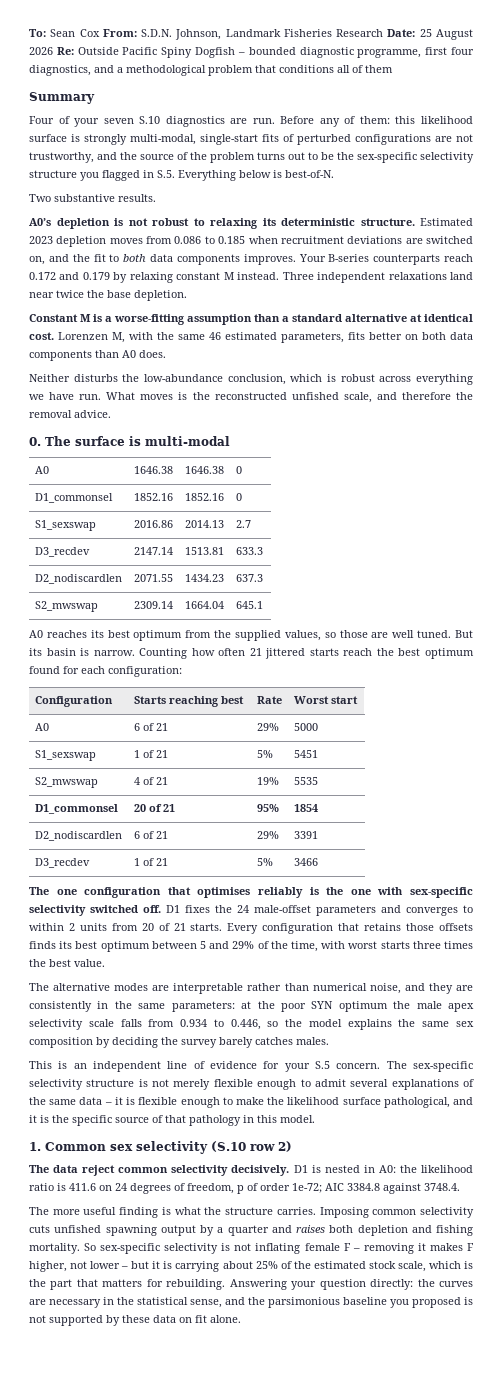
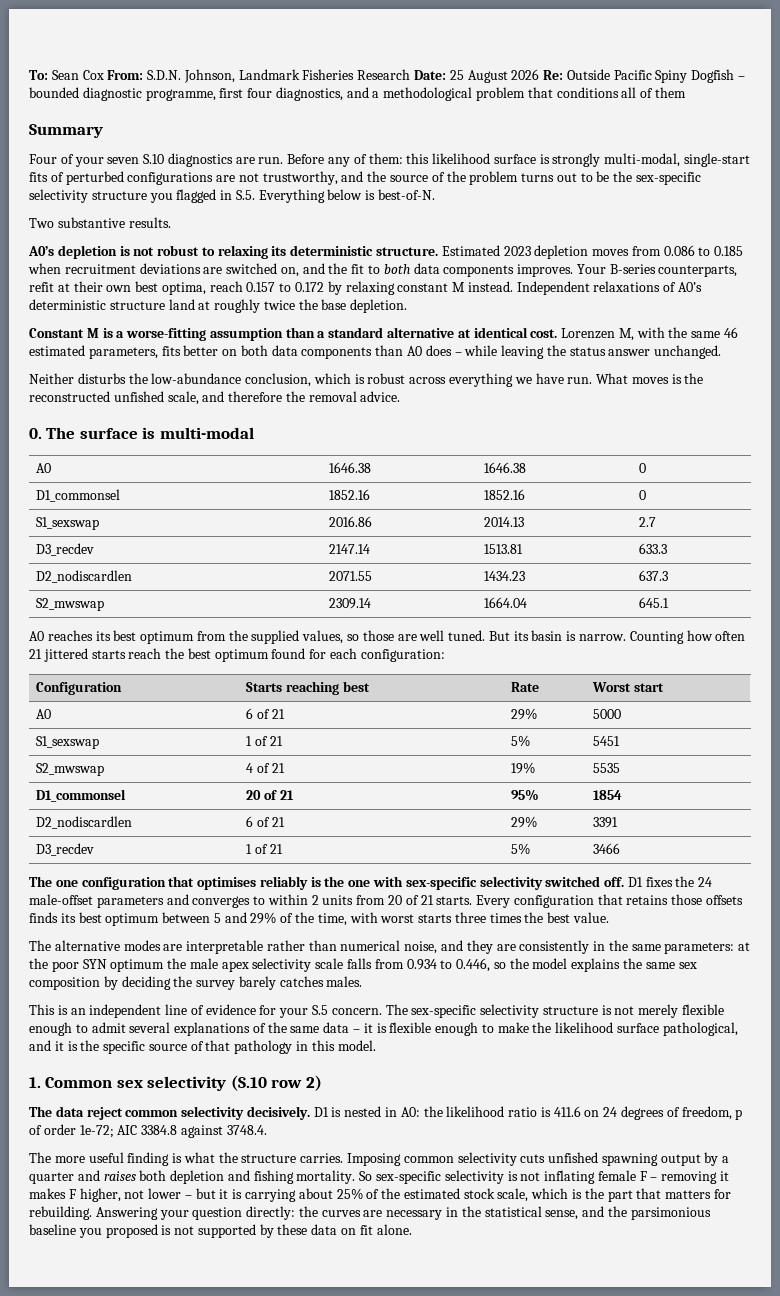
- Your B-series counterparts reach 0.172 and 0.179 by relaxing constant M instead.
+ Your B-series counterparts, refit at their own best optima, reach 0.157 to 0.172 by relaxing constant M instead.
- Three independent relaxations land near twice the base depletion.
+ Independent relaxations of A0’s deterministic structure land at roughly twice the base depletion.
- Lorenzen M, with the same 46 estimated parameters, fits better on both data components than A0 does.
+ Lorenzen M, with the same 46 estimated parameters, fits better on both data components than A0 does – while leaving the status answer unchanged.

